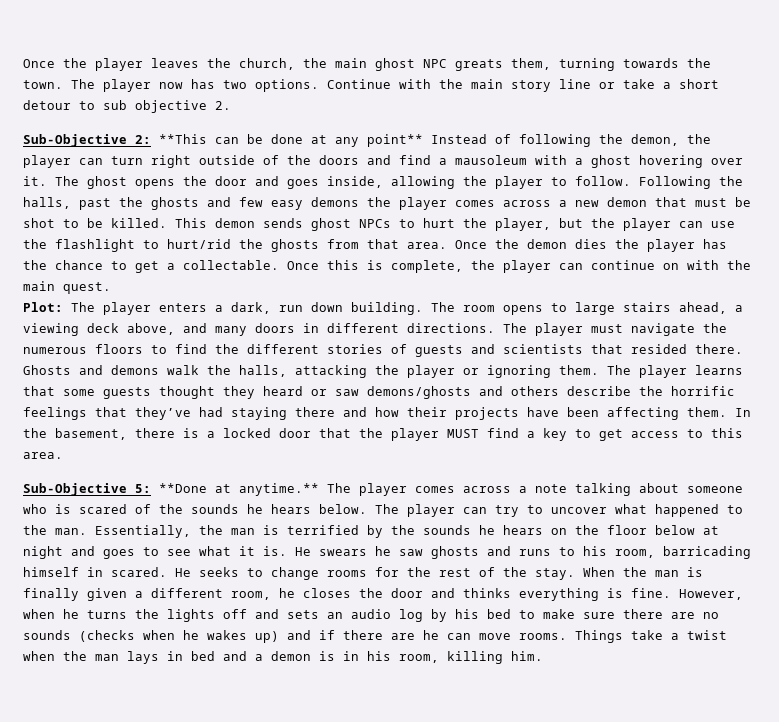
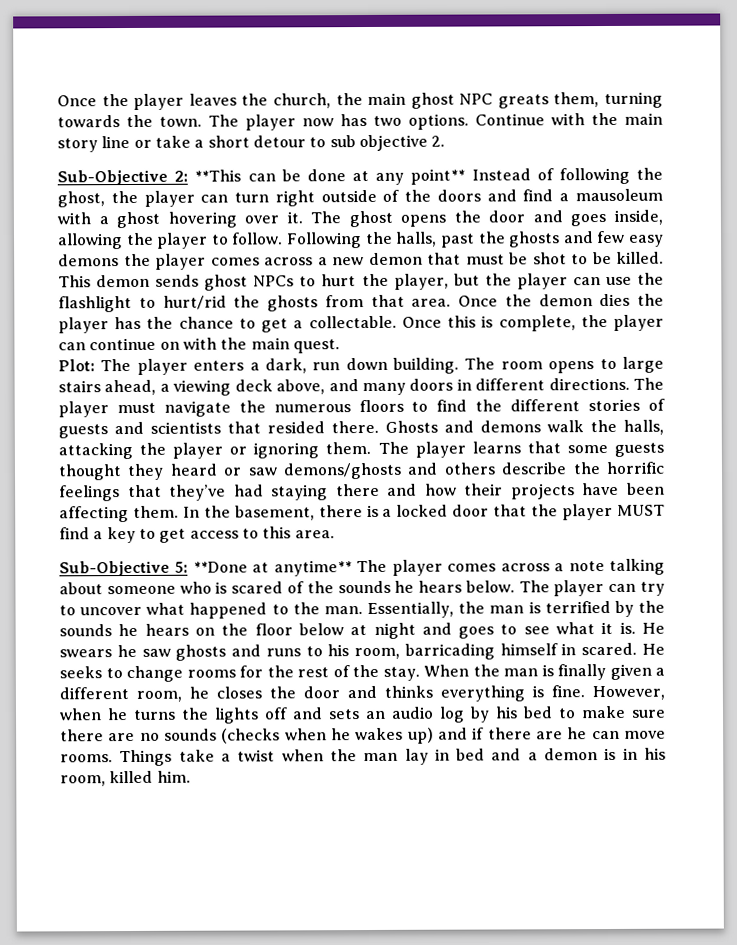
- Sub-Objective 2: **This can be done at any point** Instead of following the demon, the player can turn right outside of the doors and find a mausoleum with a ghost hovering over it.
+ Sub-Objective 2: **This can be done at any point** Instead of following the ghost, the player can turn right outside of the doors and find a mausoleum with a ghost hovering over it.
- Sub-Objective 5: **Done at anytime.** The player comes across a note talking about someone who is scared of the sounds he hears below.
+ Sub-Objective 5: **Done at anytime** The player comes across a note talking about someone who is scared of the sounds he hears below.
- Things take a twist when the man lays in bed and a demon is in his room, killing him.
+ Things take a twist when the man lay in bed and a demon is in his room, killed him.

